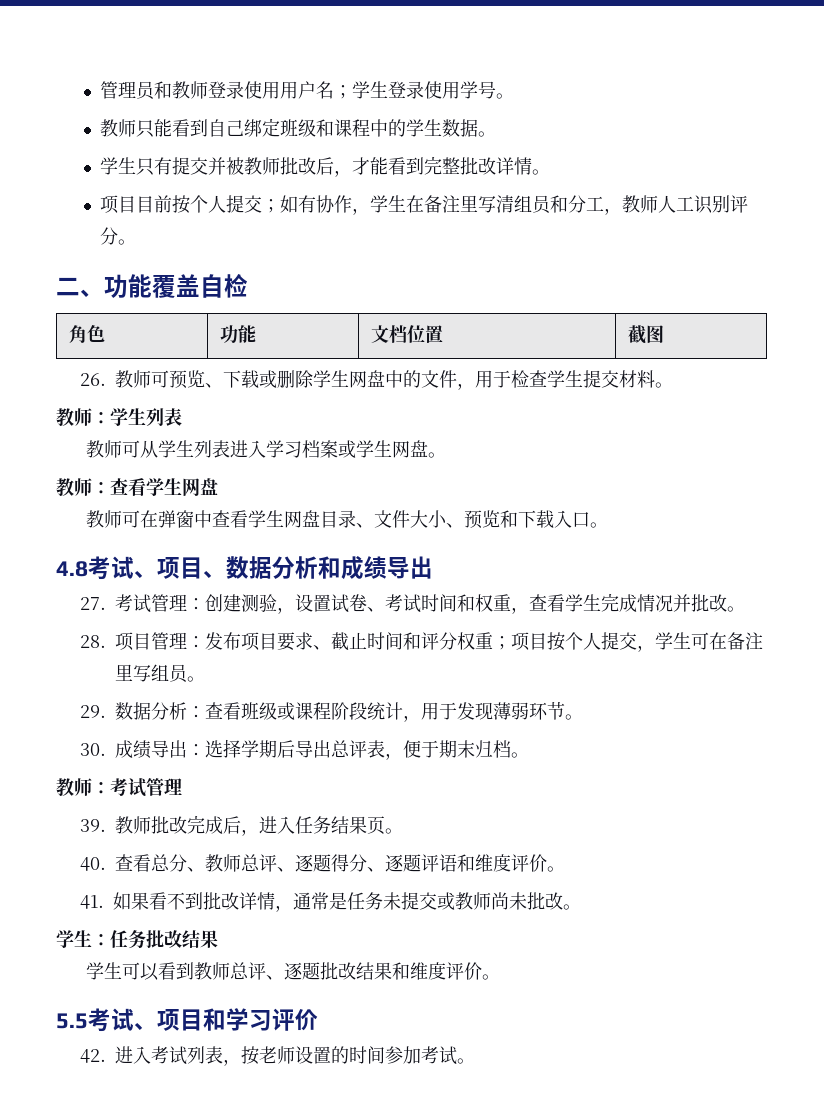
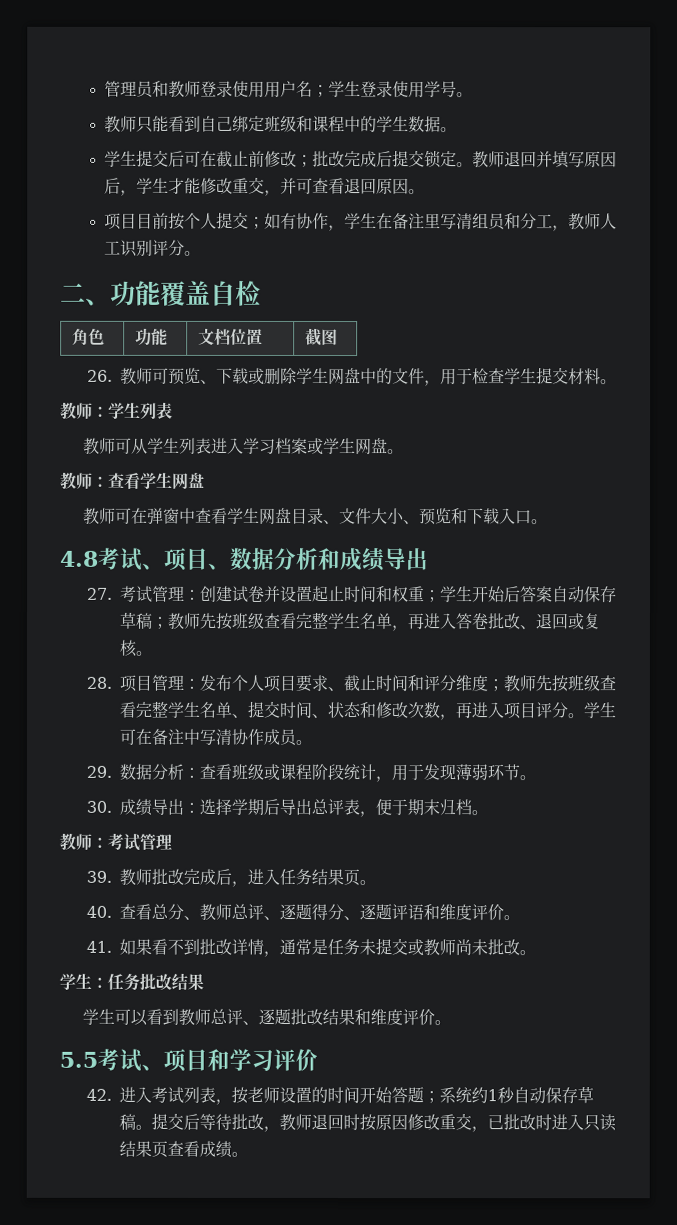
- 学生只有提交并被教师批改后，才能看到完整批改详情。
+ 学生提交后可在截止前修改；批改完成后提交锁定。教师退回并填写原因后，学生才能修改重交，并可查看退回原因。
- 27.考试管理：创建测验，设置试卷、考试时间和权重，查看学生完成情况并批改。
+ 27.考试管理：创建试卷并设置起止时间和权重；学生开始后答案自动保存草稿；教师先按班级查看完整学生名单，再进入答卷批改、退回或复核。
- 28.项目管理：发布项目要求、截止时间和评分权重；项目按个人提交，学生可在备注里写组员。
+ 28.项目管理：发布个人项目要求、截止时间和评分维度；教师先按班级查看完整学生名单、提交时间、状态和修改次数，再进入项目评分。学生可在备注中写清协作成员。
- 42.进入考试列表，按老师设置的时间参加考试。
+ 42.进入考试列表，按老师设置的时间开始答题；系统约1秒自动保存草稿。提交后等待批改，教师退回时按原因修改重交，已批改时进入只读结果页查看成绩。

